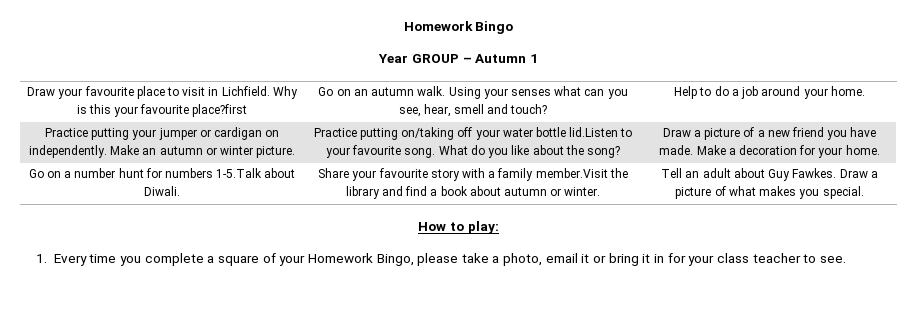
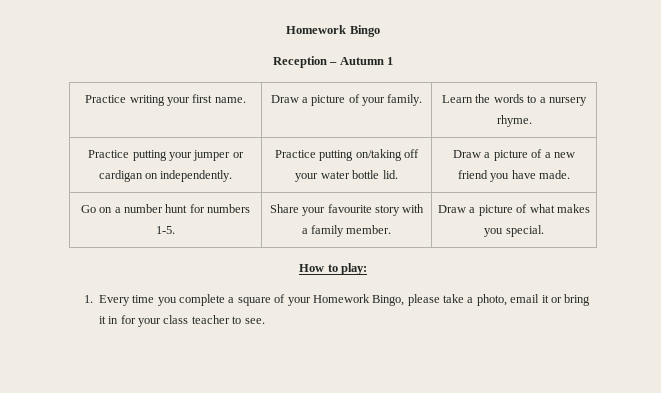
- Year GROUP – Autumn 1
+ Reception – Autumn 1
- Draw your favourite place to visit in Lichfield. Why is this your favourite place?first | Go on an autumn walk. Using your senses what can you see, hear, smell and touch? | Help to do a job around your home.
+ Practice writing your first name. | Draw a picture of your family. | Learn the words to a nursery rhyme.
- Make an autumn or winter picture.
- Practice putting on/taking off your water bottle lid.Listen to your favourite song. What do you like about the song?
+ Practice putting on/taking off your water bottle lid.
- Make a decoration for your home.
- Go on a number hunt for numbers 1-5.Talk about Diwali.
+ Go on a number hunt for numbers 1-5.
- Share your favourite story with a family member.Visit the library and find a book about autumn or winter. | Tell an adult about Guy Fawkes. Draw a picture of what makes you special.
+ Share your favourite story with a family member. | Draw a picture of what makes you special.

